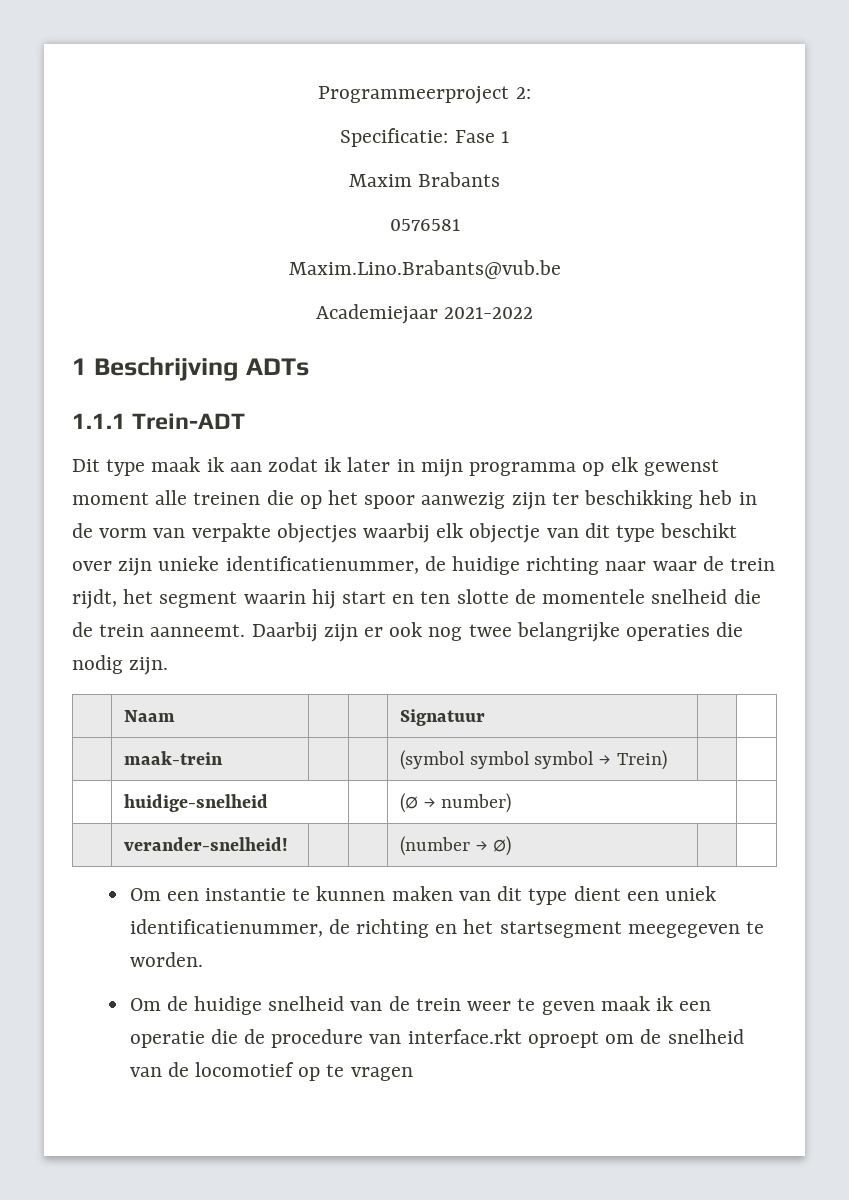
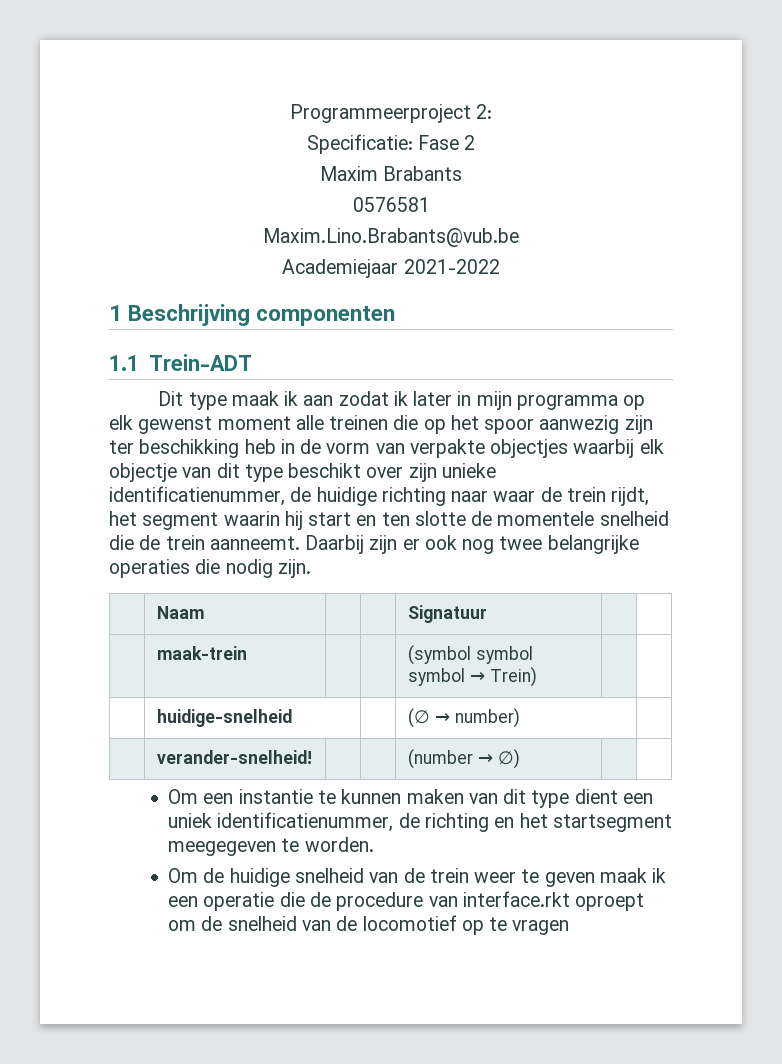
- Specificatie: Fase 1
+ Specificatie: Fase 2
- 1 Beschrijving ADTs
- 1.1.1 Trein-ADT
+ 1 Beschrijving componenten
+ 1.1 Trein-ADT

